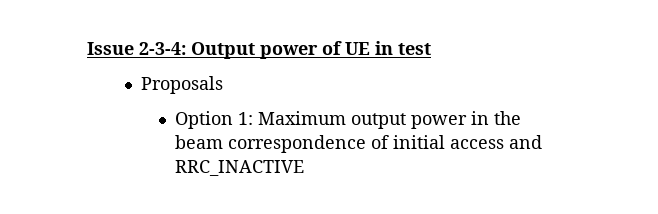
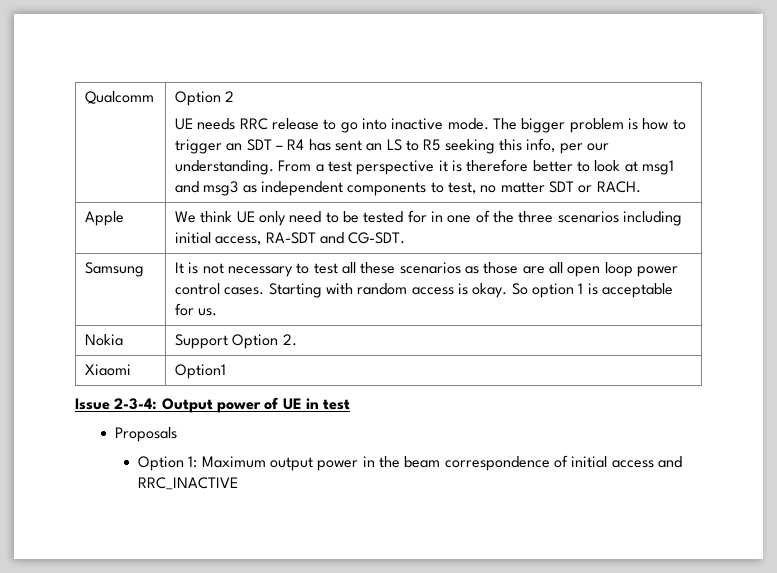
+ Qualcomm | Option 2
+ UE needs RRC release to go into inactive mode. The bigger problem is how to trigger an SDT – R4 has sent an LS to R5 seeking this info, per our understanding. From a test perspective it is therefore better to look at msg1 and msg3 as independent components to test, no matter SDT or RACH.
+ Apple | We think UE only need to be tested for in one of the three scenarios including initial access, RA-SDT and CG-SDT.
+ Samsung | It is not necessary to test all these scenarios as those are all open loop power control cases. Starting with random access is okay. So option 1 is acceptable for us.
+ Nokia | Support Option 2.
+ Xiaomi | Option1

